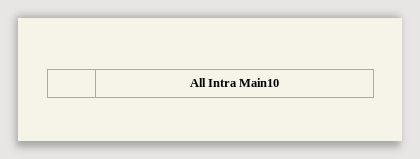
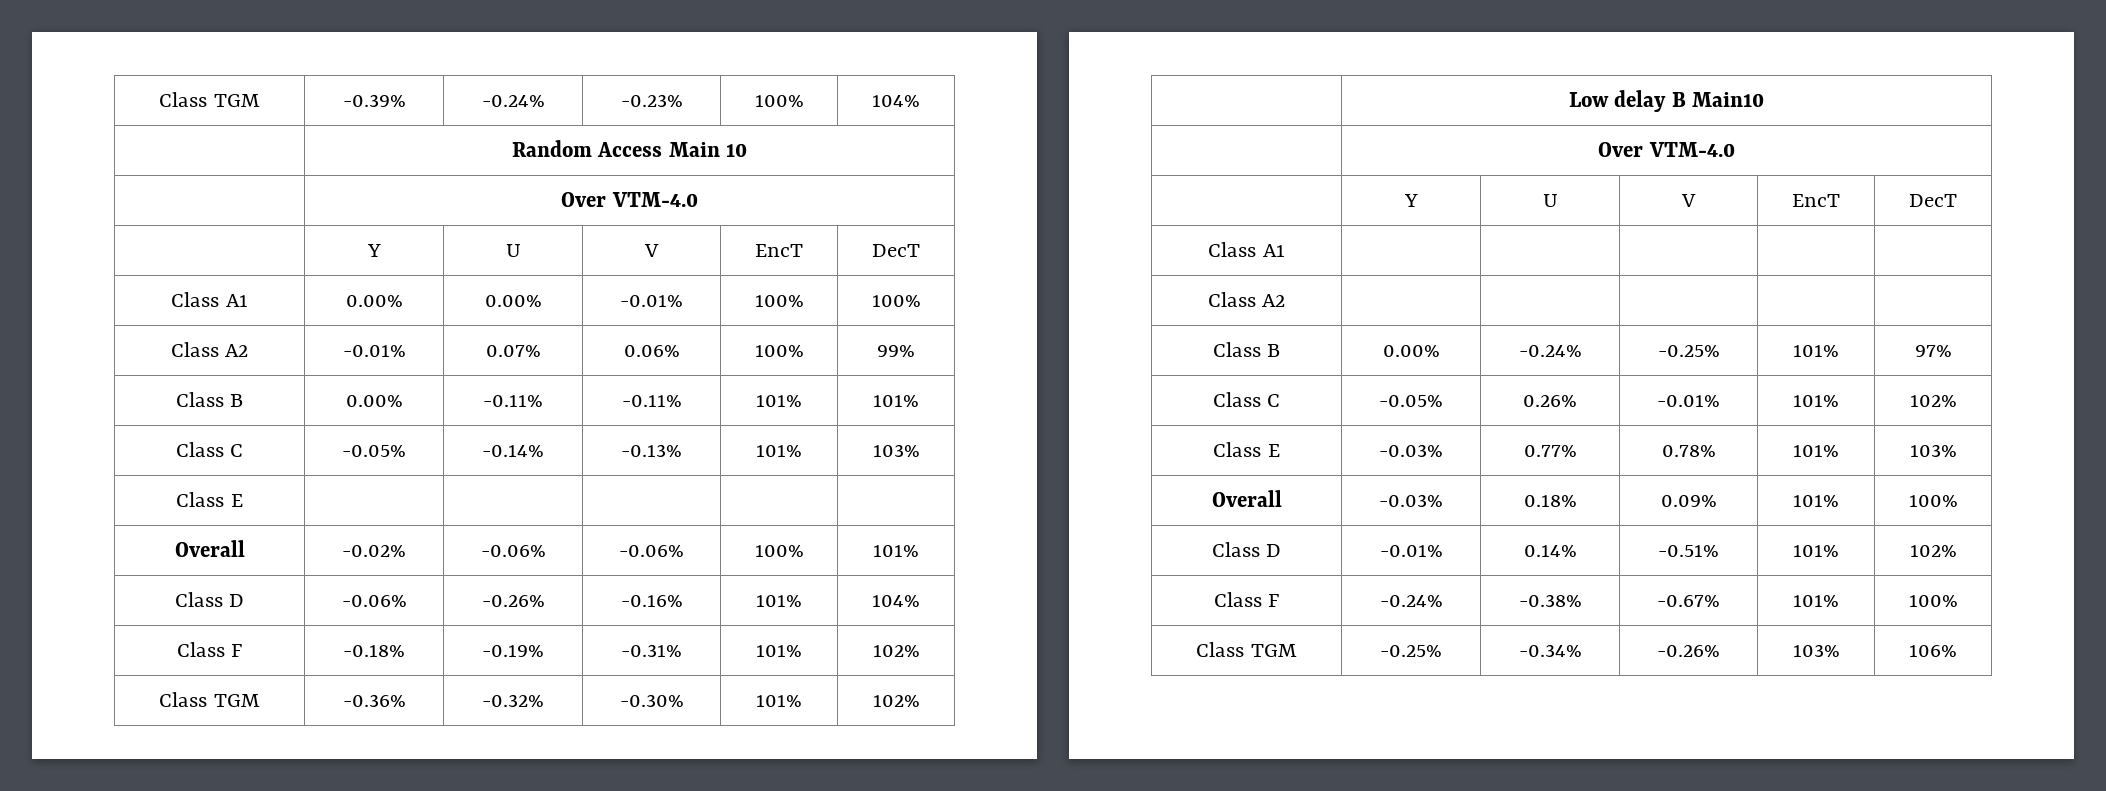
- | All Intra Main10
+ Class TGM | -0.39% | -0.24% | -0.23% | 100% | 104%
+ | Random Access Main 10
+ | Over VTM-4.0
+ | Y | U | V | EncT | DecT
+ Class A1 | 0.00% | 0.00% | -0.01% | 100% | 100%
+ Class A2 | -0.01% | 0.07% | 0.06% | 100% | 99%
+ Class B | 0.00% | -0.11% | -0.11% | 101% | 101%
+ Class C | -0.05% | -0.14% | -0.13% | 101% | 103%
+ Class E | | | | |
+ Overall | -0.02% | -0.06% | -0.06% | 100% | 101%
+ Class D | -0.06% | -0.26% | -0.16% | 101% | 104%
+ Class F | -0.18% | -0.19% | -0.31% | 101% | 102%
+ Class TGM | -0.36% | -0.32% | -0.30% | 101% | 102%
+ | Low delay B Main10
+ | Over VTM-4.0
+ | Y | U | V | EncT | DecT
+ Class A1 | | | | |
+ Class A2 | | | | |
+ Class B | 0.00% | -0.24% | -0.25% | 101% | 97%
+ Class C | -0.05% | 0.26% | -0.01% | 101% | 102%
+ Class E | -0.03% | 0.77% | 0.78% | 101% | 103%
+ Overall | -0.03% | 0.18% | 0.09% | 101% | 100%
+ Class D | -0.01% | 0.14% | -0.51% | 101% | 102%
+ Class F | -0.24% | -0.38% | -0.67% | 101% | 100%
+ Class TGM | -0.25% | -0.34% | -0.26% | 103% | 106%

